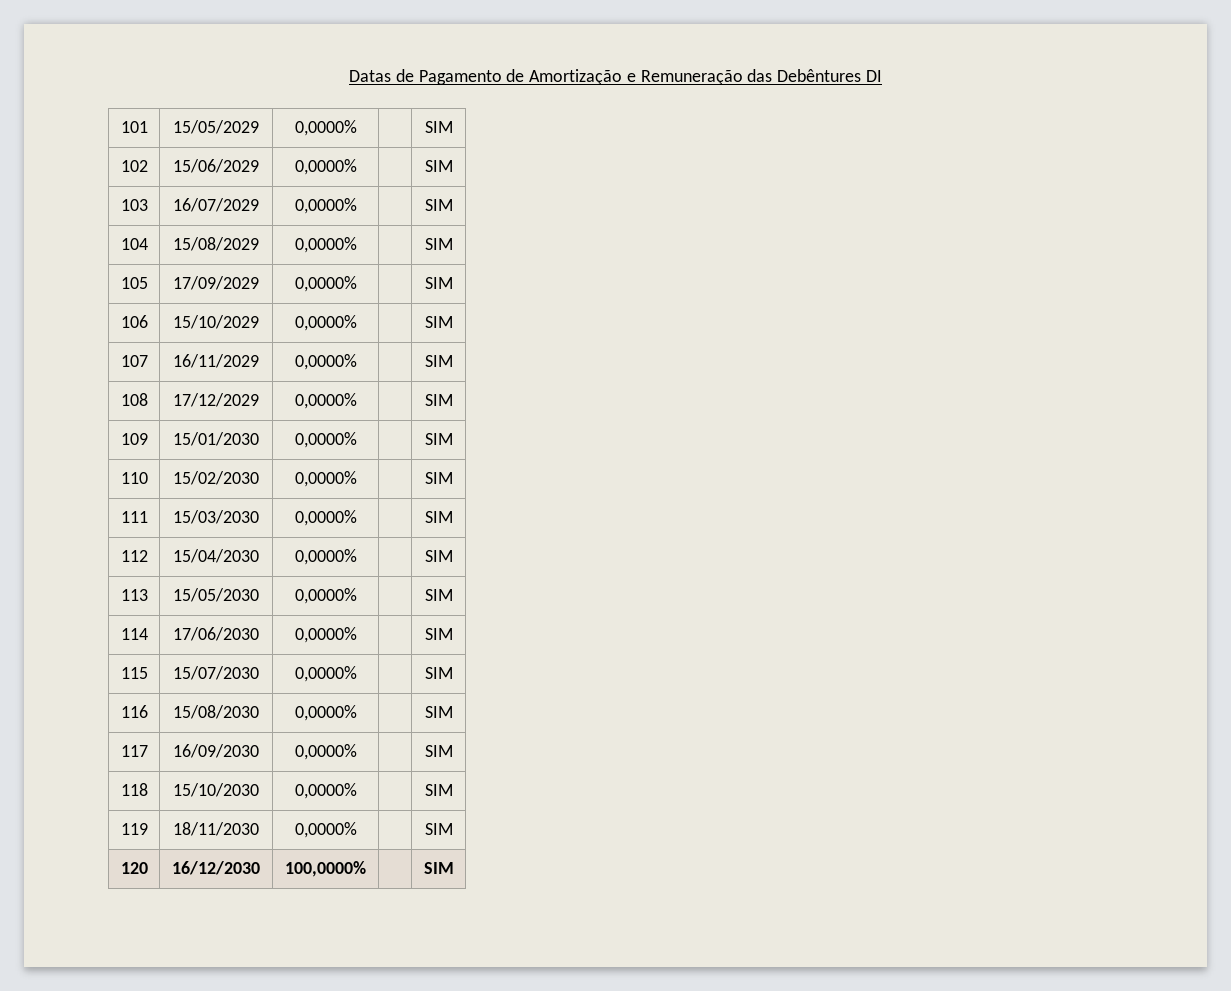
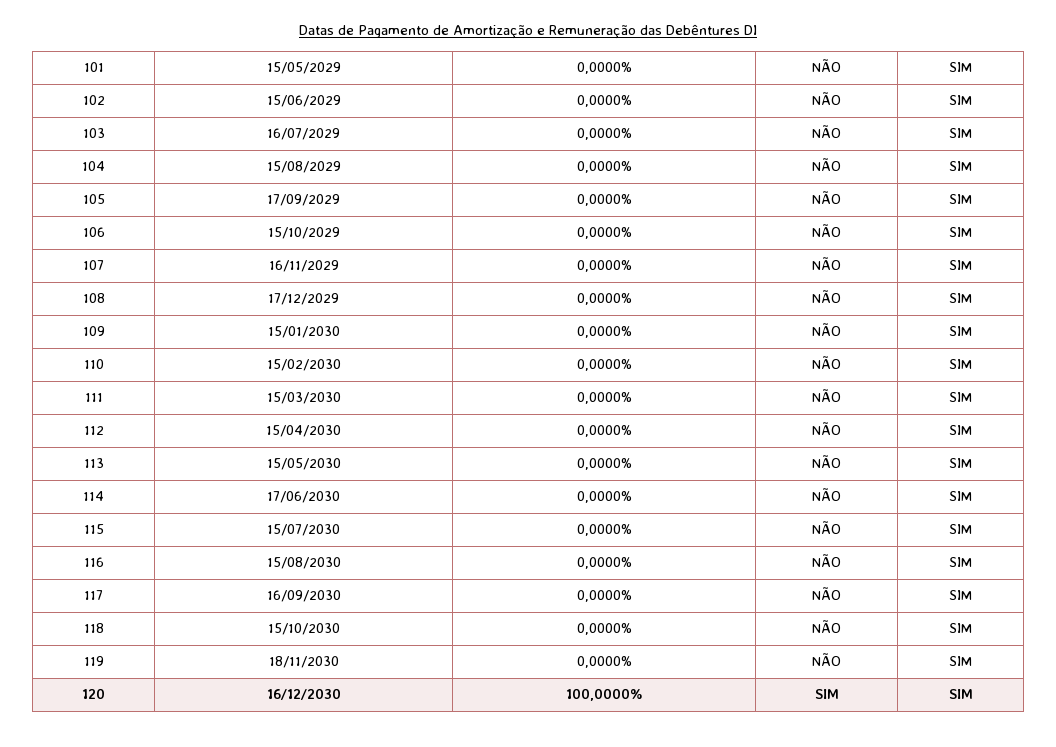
- 101 | 15/05/2029 | 0,0000% | | SIM
+ 101 | 15/05/2029 | 0,0000% | NÃO | SIM
- 102 | 15/06/2029 | 0,0000% | | SIM
+ 102 | 15/06/2029 | 0,0000% | NÃO | SIM
- 103 | 16/07/2029 | 0,0000% | | SIM
+ 103 | 16/07/2029 | 0,0000% | NÃO | SIM
- 104 | 15/08/2029 | 0,0000% | | SIM
+ 104 | 15/08/2029 | 0,0000% | NÃO | SIM
- 105 | 17/09/2029 | 0,0000% | | SIM
+ 105 | 17/09/2029 | 0,0000% | NÃO | SIM
- 106 | 15/10/2029 | 0,0000% | | SIM
+ 106 | 15/10/2029 | 0,0000% | NÃO | SIM
- 107 | 16/11/2029 | 0,0000% | | SIM
+ 107 | 16/11/2029 | 0,0000% | NÃO | SIM
- 108 | 17/12/2029 | 0,0000% | | SIM
+ 108 | 17/12/2029 | 0,0000% | NÃO | SIM
- 109 | 15/01/2030 | 0,0000% | | SIM
+ 109 | 15/01/2030 | 0,0000% | NÃO | SIM
- 110 | 15/02/2030 | 0,0000% | | SIM
+ 110 | 15/02/2030 | 0,0000% | NÃO | SIM
- 111 | 15/03/2030 | 0,0000% | | SIM
+ 111 | 15/03/2030 | 0,0000% | NÃO | SIM
- 112 | 15/04/2030 | 0,0000% | | SIM
+ 112 | 15/04/2030 | 0,0000% | NÃO | SIM
- 113 | 15/05/2030 | 0,0000% | | SIM
+ 113 | 15/05/2030 | 0,0000% | NÃO | SIM
- 114 | 17/06/2030 | 0,0000% | | SIM
+ 114 | 17/06/2030 | 0,0000% | NÃO | SIM
- 115 | 15/07/2030 | 0,0000% | | SIM
+ 115 | 15/07/2030 | 0,0000% | NÃO | SIM
- 116 | 15/08/2030 | 0,0000% | | SIM
+ 116 | 15/08/2030 | 0,0000% | NÃO | SIM
- 117 | 16/09/2030 | 0,0000% | | SIM
+ 117 | 16/09/2030 | 0,0000% | NÃO | SIM
- 118 | 15/10/2030 | 0,0000% | | SIM
+ 118 | 15/10/2030 | 0,0000% | NÃO | SIM
- 119 | 18/11/2030 | 0,0000% | | SIM
+ 119 | 18/11/2030 | 0,0000% | NÃO | SIM
- 120 | 16/12/2030 | 100,0000% | | SIM
+ 120 | 16/12/2030 | 100,0000% | SIM | SIM

